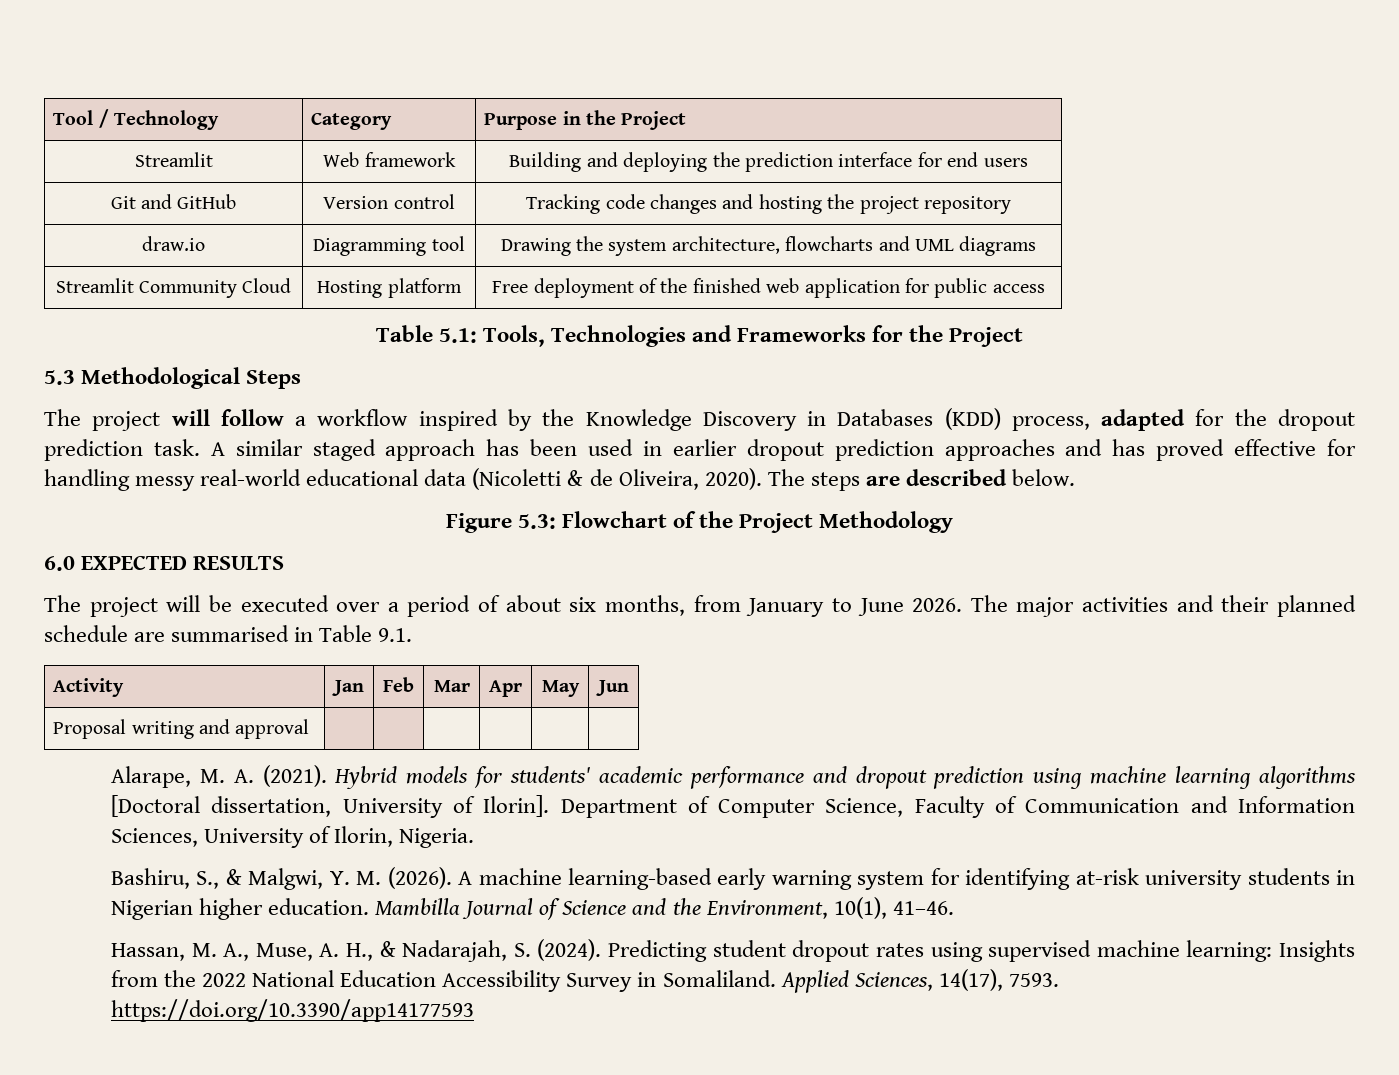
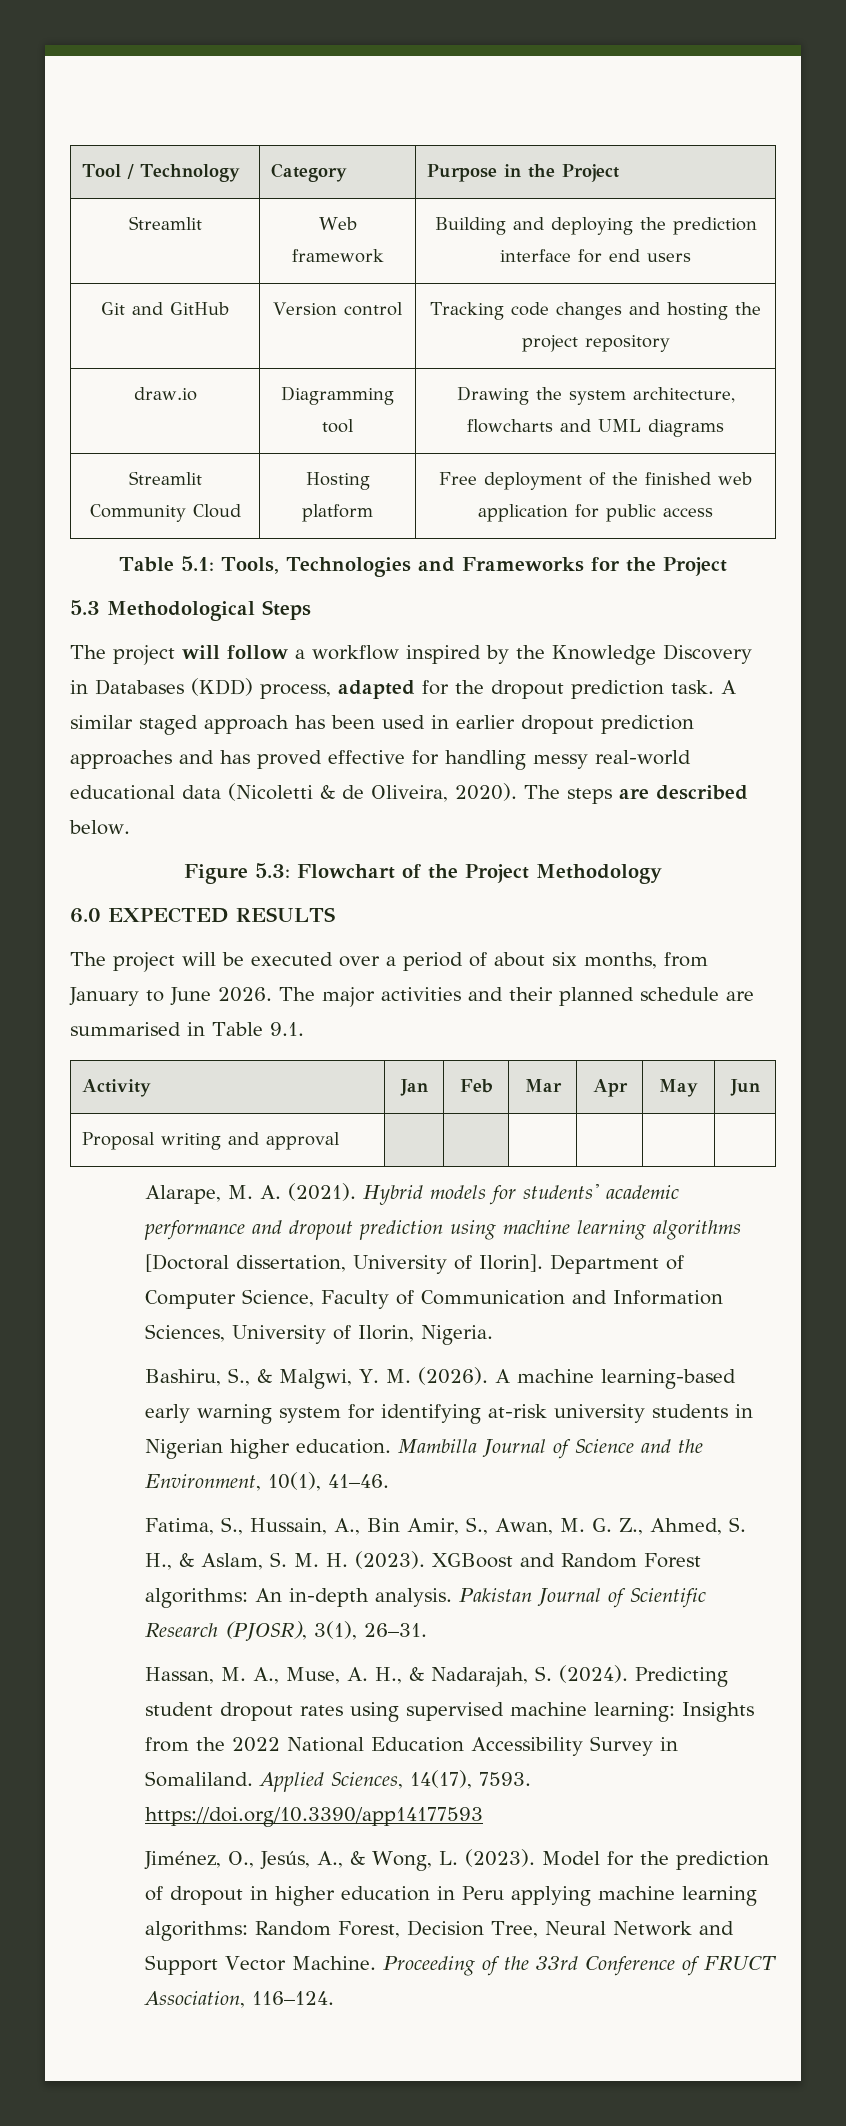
+ Fatima, S., Hussain, A., Bin Amir, S., Awan, M. G. Z., Ahmed, S. H., & Aslam, S. M. H. (2023). XGBoost and Random Forest algorithms: An in-depth analysis. Pakistan Journal of Scientific Research (PJOSR), 3(1), 26–31.
+ Jiménez, O., Jesús, A., & Wong, L. (2023). Model for the prediction of dropout in higher education in Peru applying machine learning algorithms: Random Forest, Decision Tree, Neural Network and Support Vector Machine. Proceeding of the 33rd Conference of FRUCT Association, 116–124.

